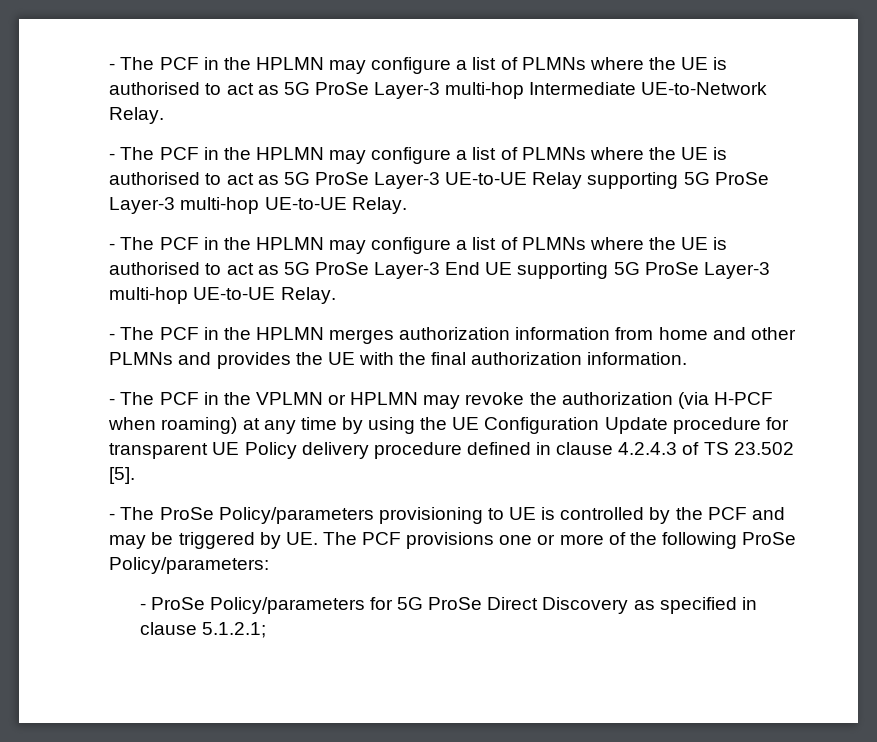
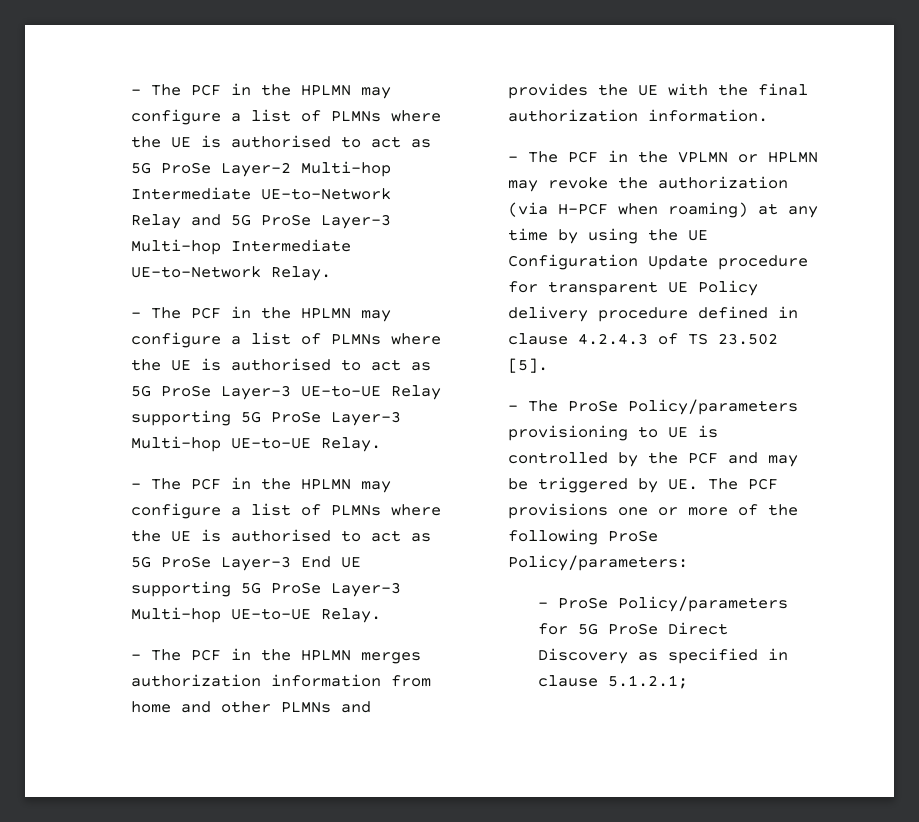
- - The PCF in the HPLMN may configure a list of PLMNs where the UE is authorised to act as 5G ProSe Layer-3 multi-hop Intermediate UE-to-Network Relay.
+ - The PCF in the HPLMN may configure a list of PLMNs where the UE is authorised to act as 5G ProSe Layer-2 Multi-hop Intermediate UE-to-Network Relay and 5G ProSe Layer-3 Multi-hop Intermediate UE-to-Network Relay.
- - The PCF in the HPLMN may configure a list of PLMNs where the UE is authorised to act as 5G ProSe Layer-3 UE-to-UE Relay supporting 5G ProSe Layer-3 multi-hop UE-to-UE Relay.
+ - The PCF in the HPLMN may configure a list of PLMNs where the UE is authorised to act as 5G ProSe Layer-3 UE-to-UE Relay supporting 5G ProSe Layer-3 Multi-hop UE-to-UE Relay.
- - The PCF in the HPLMN may configure a list of PLMNs where the UE is authorised to act as 5G ProSe Layer-3 End UE supporting 5G ProSe Layer-3 multi-hop UE-to-UE Relay.
+ - The PCF in the HPLMN may configure a list of PLMNs where the UE is authorised to act as 5G ProSe Layer-3 End UE supporting 5G ProSe Layer-3 Multi-hop UE-to-UE Relay.

